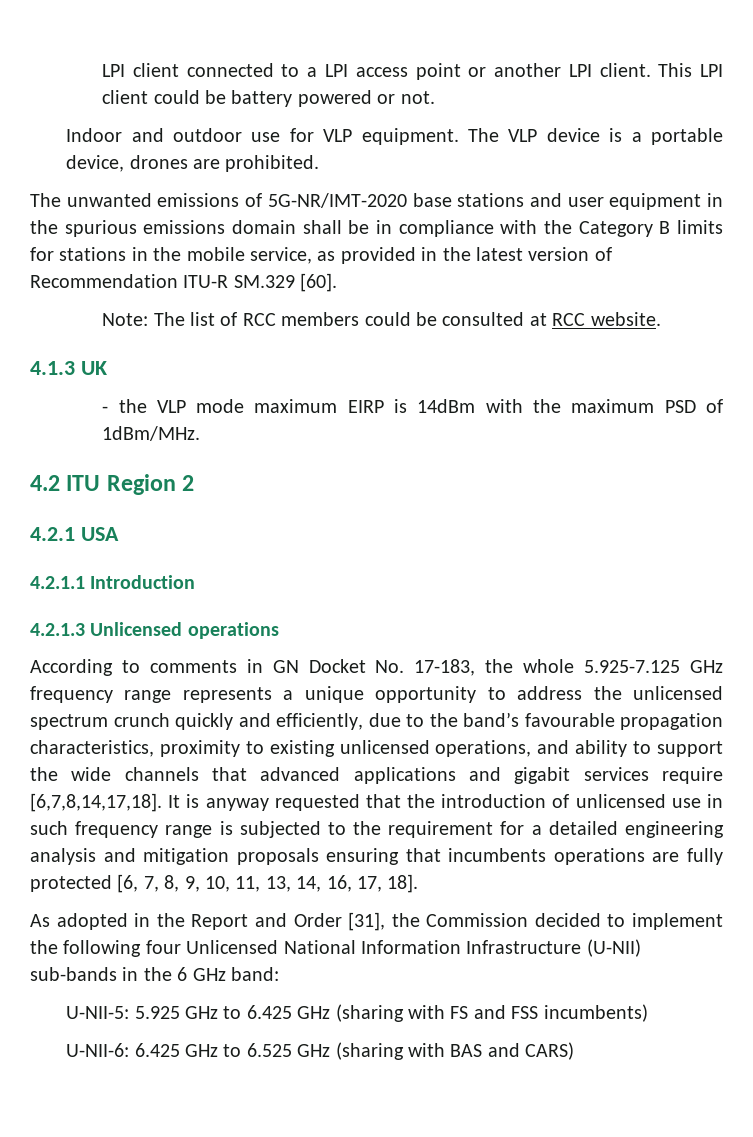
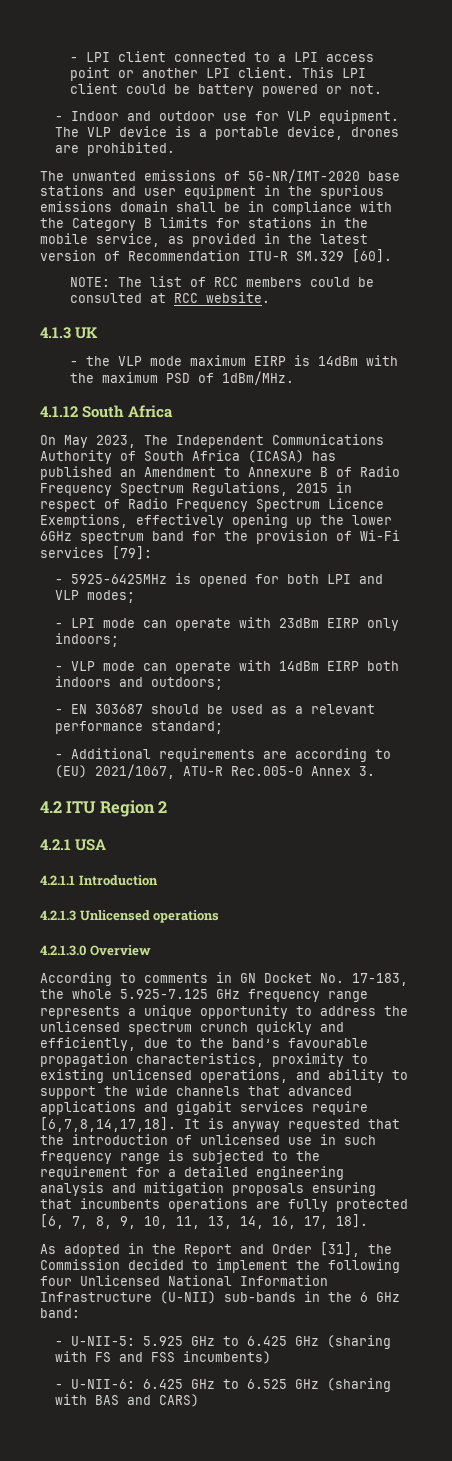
- LPI client connected to a LPI access point or another LPI client.
+ - LPI client connected to a LPI access point or another LPI client.
- Indoor and outdoor use for VLP equipment.
+ - Indoor and outdoor use for VLP equipment.
- Note: The list of RCC members could be consulted at RCC website.
+ NOTE: The list of RCC members could be consulted at RCC website.
+ 4.1.12 South Africa
+ On May 2023, The Independent Communications Authority of South Africa (ICASA) has published an Amendment to Annexure B of Radio Frequency Spectrum Regulations, 2015 in respect of Radio Frequency Spectrum Licence Exemptions, effectively opening up the lower 6GHz spectrum band for the provision of Wi-Fi services [79]:
+ - 5925-6425MHz is opened for both LPI and VLP modes;
+ - LPI mode can operate with 23dBm EIRP only indoors;
+ - VLP mode can operate with 14dBm EIRP both indoors and outdoors;
+ - EN 303687 should be used as a relevant performance standard;
+ - Additional requirements are according to (EU) 2021/1067, ATU-R Rec.005-0 Annex 3.
+ 4.2.1.3.0 Overview
- U-NII-5: 5.925 GHz to 6.425 GHz (sharing with FS and FSS incumbents)
+ - U-NII-5: 5.925 GHz to 6.425 GHz (sharing with FS and FSS incumbents)
- U-NII-6: 6.425 GHz to 6.525 GHz (sharing with BAS and CARS)
+ - U-NII-6: 6.425 GHz to 6.525 GHz (sharing with BAS and CARS)

